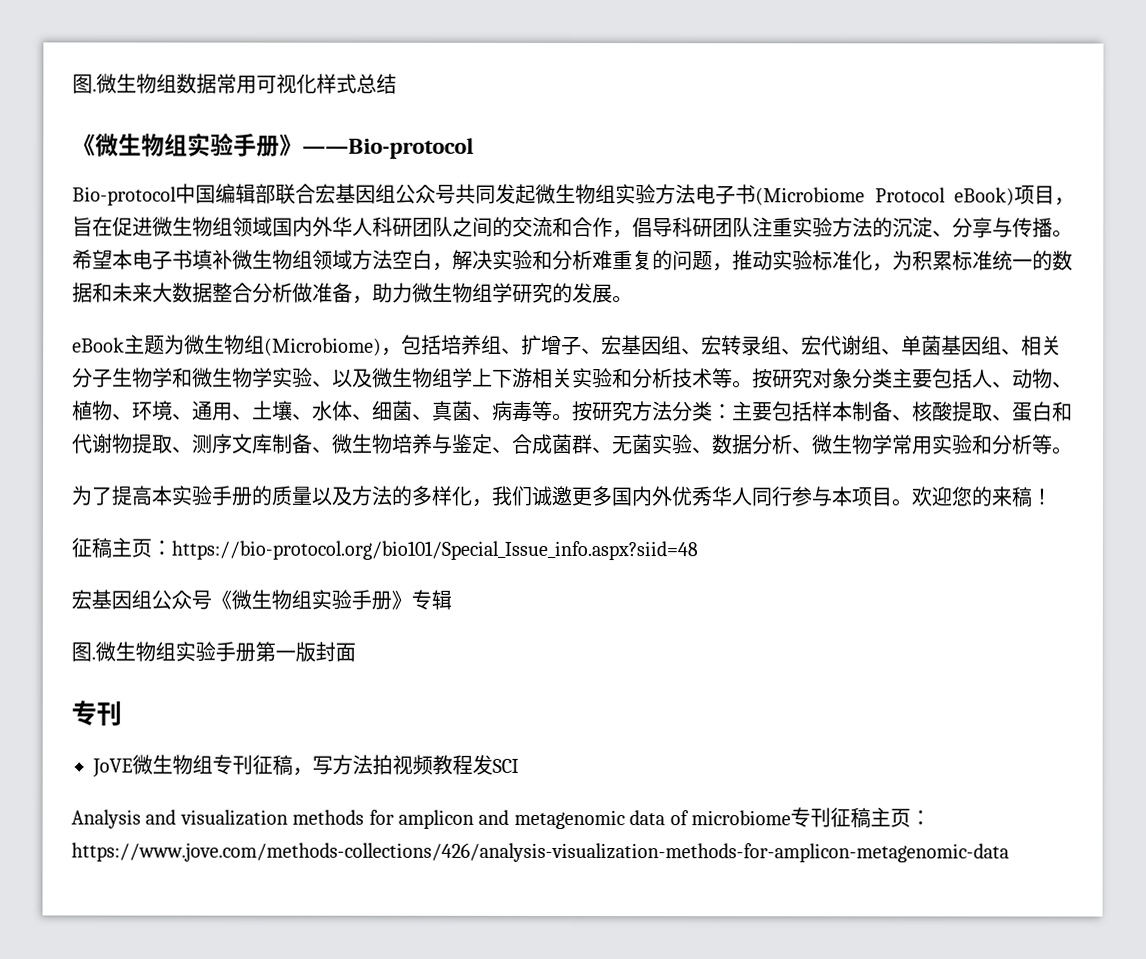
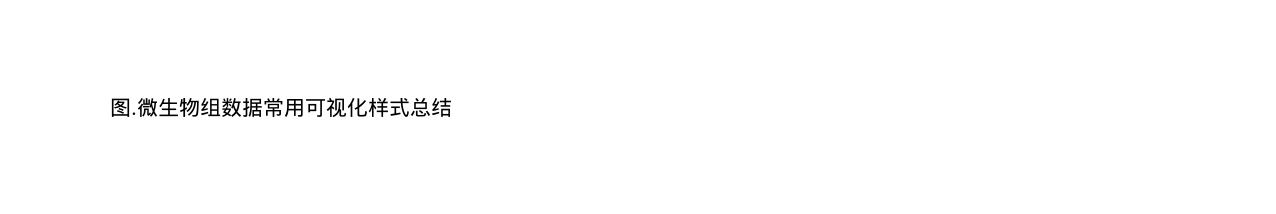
- 《微生物组实验手册》——Bio-protocol
- Bio-protocol中国编辑部联合宏基因组公众号共同发起微生物组实验方法电子书(Microbiome Protocol eBook)项目，旨在促进微生物组领域国内外华人科研团队之间的交流和合作，倡导科研团队注重实验方法的沉淀、分享与传播。希望本电子书填补微生物组领域方法空白，解决实验和分析难重复的问题，推动实验标准化，为积累标准统一的数据和未来大数据整合分析做准备，助力微生物组学研究的发展。
- eBook主题为微生物组(Microbiome)，包括培养组、扩增子、宏基因组、宏转录组、宏代谢组、单菌基因组、相关分子生物学和微生物学实验、以及微生物组学上下游相关实验和分析技术等。按研究对象分类主要包括人、动物、植物、环境、通用、土壤、水体、细菌、真菌、病毒等。按研究方法分类：主要包括样本制备、核酸提取、蛋白和代谢物提取、测序文库制备、微生物培养与鉴定、合成菌群、无菌实验、数据分析、微生物学常用实验和分析等。
- 为了提高本实验手册的质量以及方法的多样化，我们诚邀更多国内外优秀华人同行参与本项目。欢迎您的来稿！
- 征稿主页：https://bio-protocol.org/bio101/Special_Issue_info.aspx?siid=48
- 宏基因组公众号《微生物组实验手册》专辑
- 图.微生物组实验手册第一版封面
- 专刊
- JoVE微生物组专刊征稿，写方法拍视频教程发SCI
- Analysis and visualization methods for amplicon and metagenomic data of microbiome专刊征稿主页：https://www.jove.com/methods-collections/426/analysis-visualization-methods-for-amplicon-metagenomic-data

